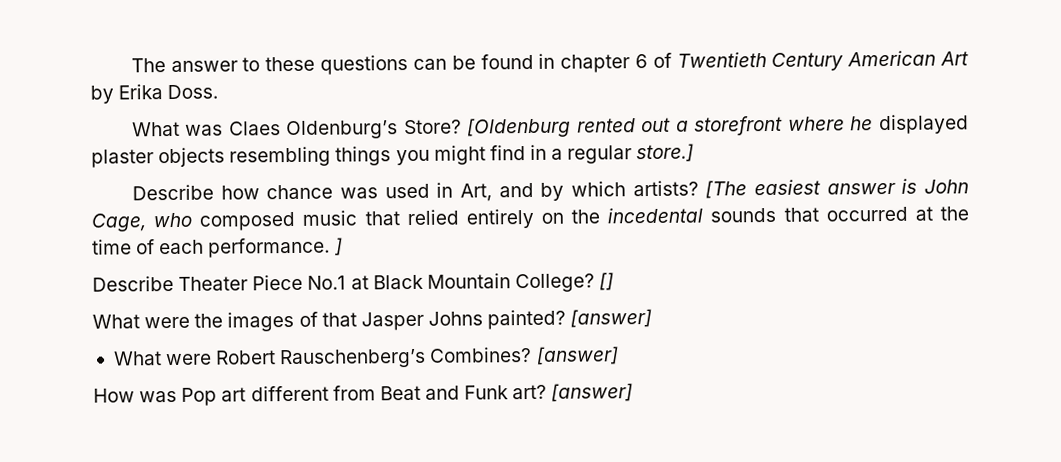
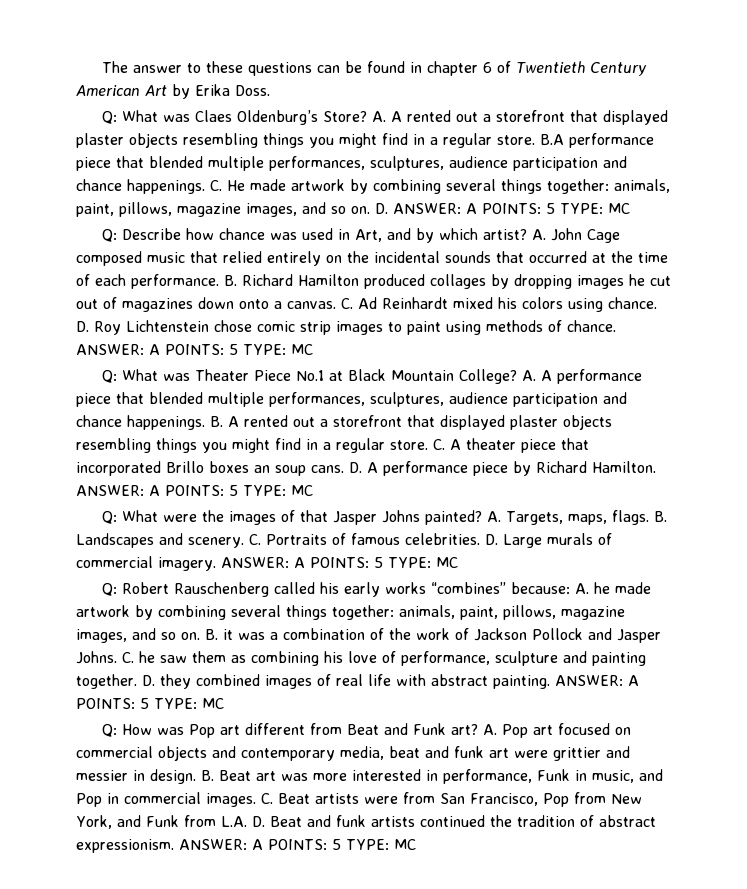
- What was Claes Oldenburg’s Store?
+ Q: What was Claes Oldenburg’s Store?
- [Oldenburg rented out a storefront where he displayed plaster objects resembling things you might find in a regular store.]
- Describe how chance was used in Art, and by which artists? [The easiest answer is John Cage, who composed music that relied entirely on the incedental sounds that occurred at the time of each performance. ]
- Describe Theater Piece No.1 at Black Mountain College?
+ A. A rented out a storefront that displayed plaster objects resembling things you might find in a regular store. B.A performance piece that blended multiple performances, sculptures, audience participation and chance happenings. C. He made artwork by combining several things together: animals, paint, pillows, magazine images, and so on. D. ANSWER: A POINTS: 5 TYPE: MC
+ Q: Describe how chance was used in Art, and by which artist? A. John Cage composed music that relied entirely on the incidental sounds that occurred at the time of each performance. B. Richard Hamilton produced collages by dropping images he cut out of magazines down onto a canvas. C. Ad Reinhardt mixed his colors using chance. D. Roy Lichtenstein chose comic strip images to paint using methods of chance. ANSWER: A POINTS: 5 TYPE: MC
+ Q: What was Theater Piece No.1 at Black Mountain College?
- []
- What were the images of that Jasper Johns painted? [answer]
- What were Robert Rauschenberg’s Combines? [answer]
- How was Pop art different from Beat and Funk art? [answer]
+ A. A performance piece that blended multiple performances, sculptures, audience participation and chance happenings. B. A rented out a storefront that displayed plaster objects resembling things you might find in a regular store. C. A theater piece that incorporated Brillo boxes an soup cans. D. A performance piece by Richard Hamilton. ANSWER: A POINTS: 5 TYPE: MC
+ Q: What were the images of that Jasper Johns painted? A. Targets, maps, flags. B. Landscapes and scenery. C. Portraits of famous celebrities. D. Large murals of commercial imagery. ANSWER: A POINTS: 5 TYPE: MC
+ Q: Robert Rauschenberg called his early works “combines” because: A. he made artwork by combining several things together: animals, paint, pillows, magazine images, and so on. B. it was a combination of the work of Jackson Pollock and Jasper Johns. C. he saw them as combining his love of performance, sculpture and painting together. D. they combined images of real life with abstract painting. ANSWER: A POINTS: 5 TYPE: MC
+ Q: How was Pop art different from Beat and Funk art? A. Pop art focused on commercial objects and contemporary media, beat and funk art were grittier and messier in design. B. Beat art was more interested in performance, Funk in music, and Pop in commercial images. C. Beat artists were from San Francisco, Pop from New York, and Funk from L.A. D. Beat and funk artists continued the tradition of abstract expressionism. ANSWER: A POINTS: 5 TYPE: MC

